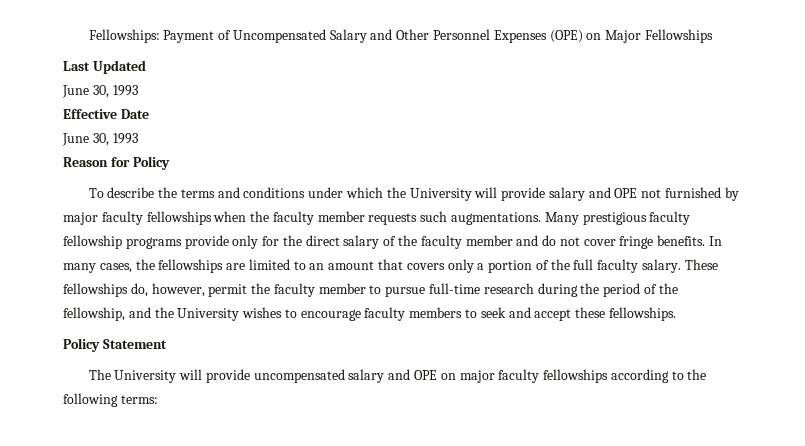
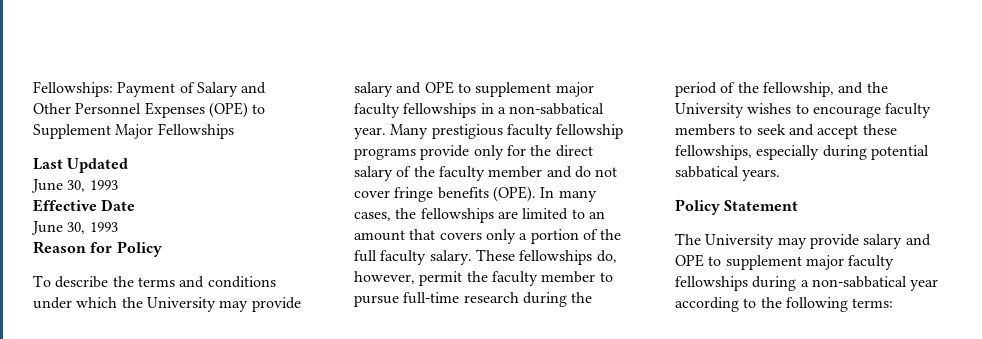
- Fellowships: Payment of Uncompensated Salary and Other Personnel Expenses (OPE) on Major Fellowships
+ Fellowships: Payment of Salary and Other Personnel Expenses (OPE) to Supplement Major Fellowships
- To describe the terms and conditions under which the University will provide salary and OPE not furnished by major faculty fellowships when the faculty member requests such augmentations.
+ To describe the terms and conditions under which the University may provide salary and OPE to supplement major faculty fellowships in a non-sabbatical year.
- Many prestigious faculty fellowship programs provide only for the direct salary of the faculty member and do not cover fringe benefits.
+ Many prestigious faculty fellowship programs provide only for the direct salary of the faculty member and do not cover fringe benefits (OPE).
- These fellowships do, however, permit the faculty member to pursue full-time research during the period of the fellowship, and the University wishes to encourage faculty members to seek and accept these fellowships.
+ These fellowships do, however, permit the faculty member to pursue full-time research during the period of the fellowship, and the University wishes to encourage faculty members to seek and accept these fellowships, especially during potential sabbatical years.
- The University will provide uncompensated salary and OPE on major faculty fellowships according to the following terms:
+ The University may provide salary and OPE to supplement major faculty fellowships during a non-sabbatical year according to the following terms:

